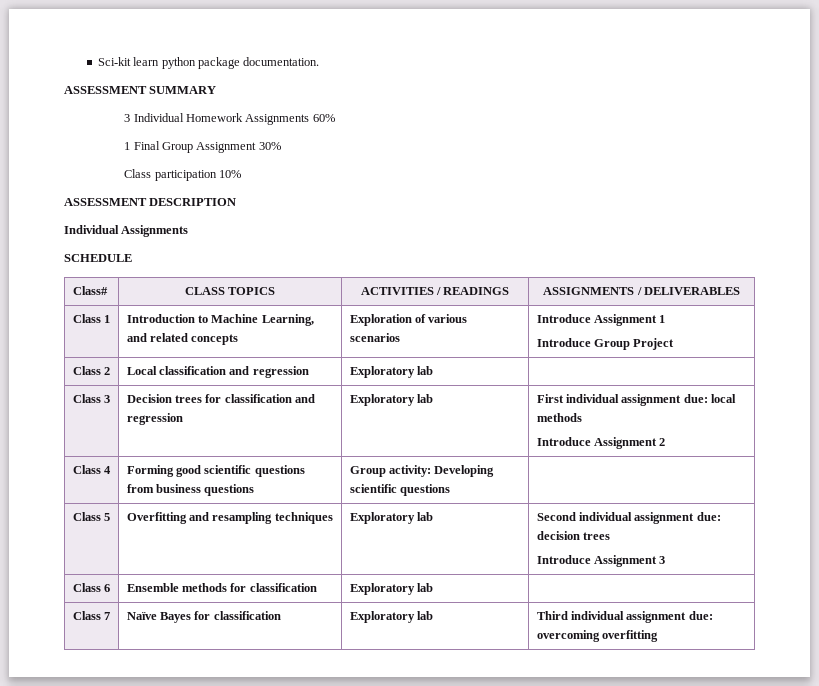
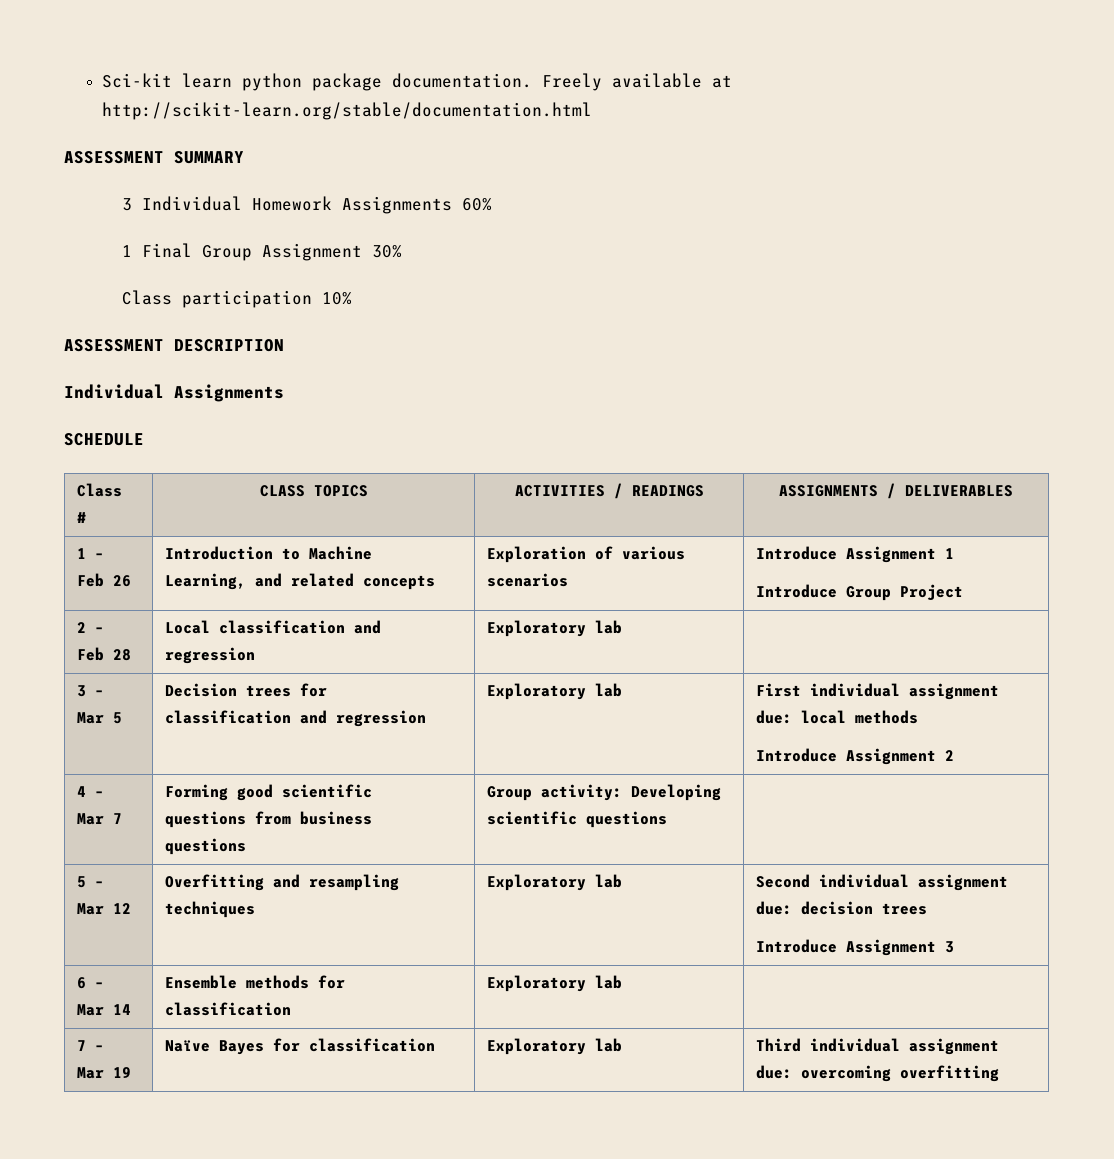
+ Freely available at http://scikit-learn.org/stable/documentation.html
- Class# | CLASS TOPICS | ACTIVITIES / READINGS | ASSIGNMENTS / DELIVERABLES
+ Class # | CLASS TOPICS | ACTIVITIES / READINGS | ASSIGNMENTS / DELIVERABLES
- Class 1 | Introduction to Machine Learning, and related concepts | Exploration of various scenarios | Introduce Assignment 1
+ 1 – Feb 26 | Introduction to Machine Learning, and related concepts | Exploration of various scenarios | Introduce Assignment 1
- Class 2 | Local classification and regression | Exploratory lab |
+ 2 – Feb 28 | Local classification and regression | Exploratory lab |
- Class 3 | Decision trees for classification and regression | Exploratory lab | First individual assignment due: local methods
+ 3 – Mar 5 | Decision trees for classification and regression | Exploratory lab | First individual assignment due: local methods
- Class 4 | Forming good scientific questions from business questions | Group activity: Developing scientific questions |
+ 4 – Mar 7 | Forming good scientific questions from business questions | Group activity: Developing scientific questions |
- Class 5 | Overfitting and resampling techniques | Exploratory lab | Second individual assignment due: decision trees
+ 5 – Mar 12 | Overfitting and resampling techniques | Exploratory lab | Second individual assignment due: decision trees
- Class 6 | Ensemble methods for classification | Exploratory lab |
+ 6 – Mar 14 | Ensemble methods for classification | Exploratory lab |
- Class 7 | Naïve Bayes for classification | Exploratory lab | Third individual assignment due: overcoming overfitting
+ 7 – Mar 19 | Naïve Bayes for classification | Exploratory lab | Third individual assignment due: overcoming overfitting

